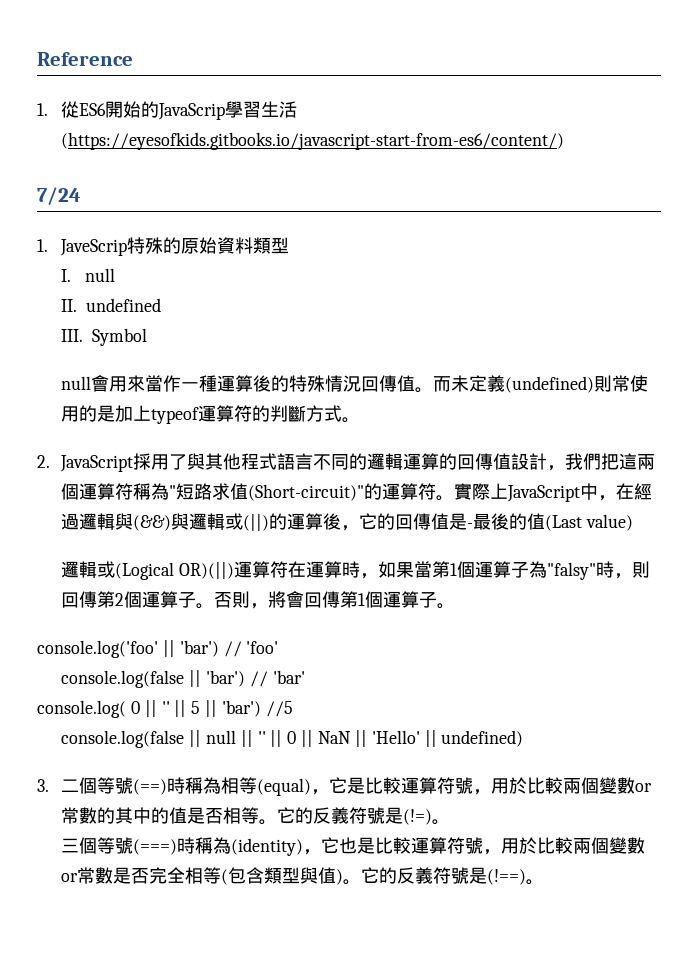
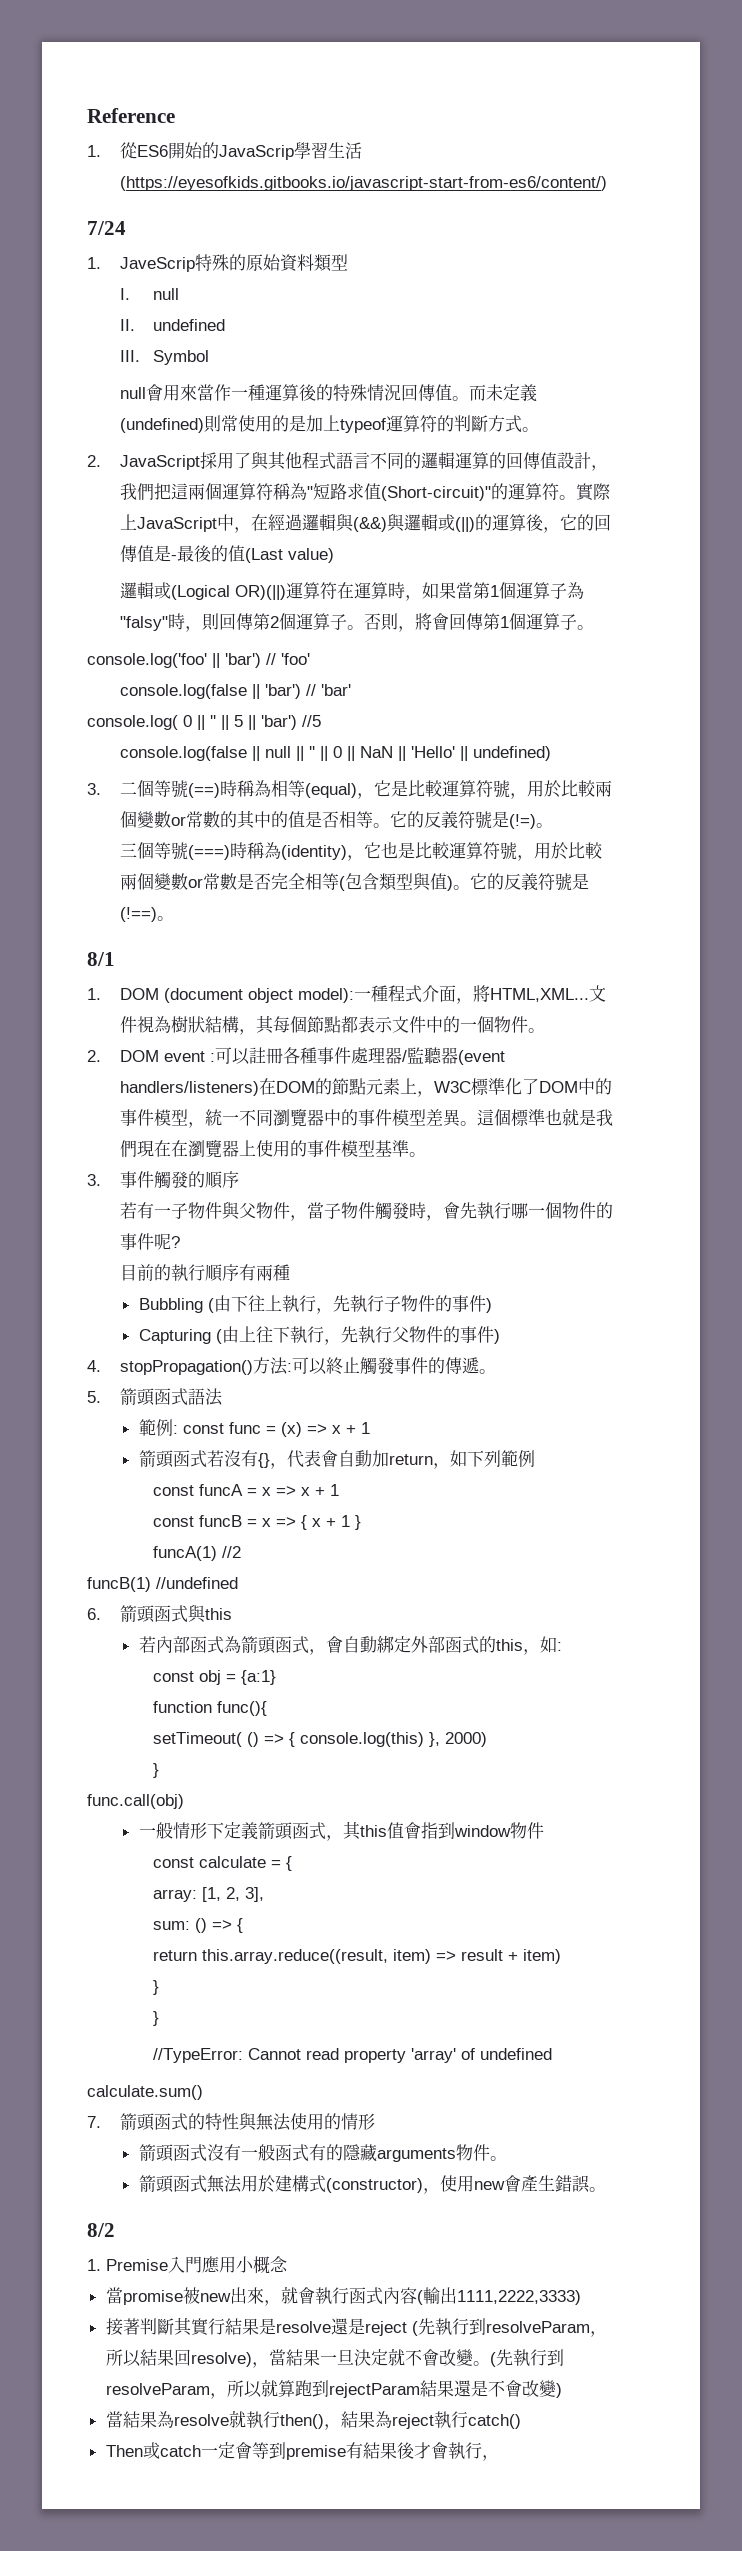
+ 8/1
+ 1. DOM (document object model):一種程式介面，將HTML,XML...文件視為樹狀結構，其每個節點都表示文件中的一個物件。
+ 2. DOM event :可以註冊各種事件處理器/監聽器(event handlers/listeners)在DOM的節點元素上，W3C標準化了DOM中的事件模型，統一不同瀏覽器中的事件模型差異。這個標準也就是我們現在在瀏覽器上使用的事件模型基準。
+ 3.事件觸發的順序
+ 若有一子物件與父物件，當子物件觸發時，會先執行哪一個物件的事件呢?
+ 目前的執行順序有兩種
+ Bubbling (由下往上執行，先執行子物件的事件)
+ Capturing (由上往下執行，先執行父物件的事件)
+ 4. stopPropagation()方法:可以終止觸發事件的傳遞。
+ 5.箭頭函式語法
+ 範例: const func = (x) => x + 1
+ 箭頭函式若沒有{}，代表會自動加return，如下列範例
+ const funcA = x => x + 1
+ const funcB = x => { x + 1 }
+ funcA(1) //2
+ funcB(1) //undefined
+ 6.箭頭函式與this
+ 若內部函式為箭頭函式，會自動綁定外部函式的this，如:
+ const obj = {a:1}
+ function func(){
+ setTimeout( () => { console.log(this) }, 2000)
+ }
+ func.call(obj)
+ 一般情形下定義箭頭函式，其this值會指到window物件
+ const calculate = {
+ array: [1, 2, 3],
+ sum: () => {
+ return this.array.reduce((result, item) => result + item)
+ }
+ }
+ //TypeError: Cannot read property 'array' of undefined
+ calculate.sum()
+ 7.箭頭函式的特性與無法使用的情形
+ 箭頭函式沒有一般函式有的隱藏arguments物件。
+ 箭頭函式無法用於建構式(constructor)，使用new會產生錯誤。
+ 8/2
+ 1. Premise入門應用小概念
+ 當promise被new出來，就會執行函式內容(輸出1111,2222,3333)
+ 接著判斷其實行結果是resolve還是reject (先執行到resolveParam，所以結果回resolve)，當結果一旦決定就不會改變。(先執行到resolveParam，所以就算跑到rejectParam結果還是不會改變)
+ 當結果為resolve就執行then()，結果為reject執行catch()
+ Then或catch一定會等到premise有結果後才會執行，

